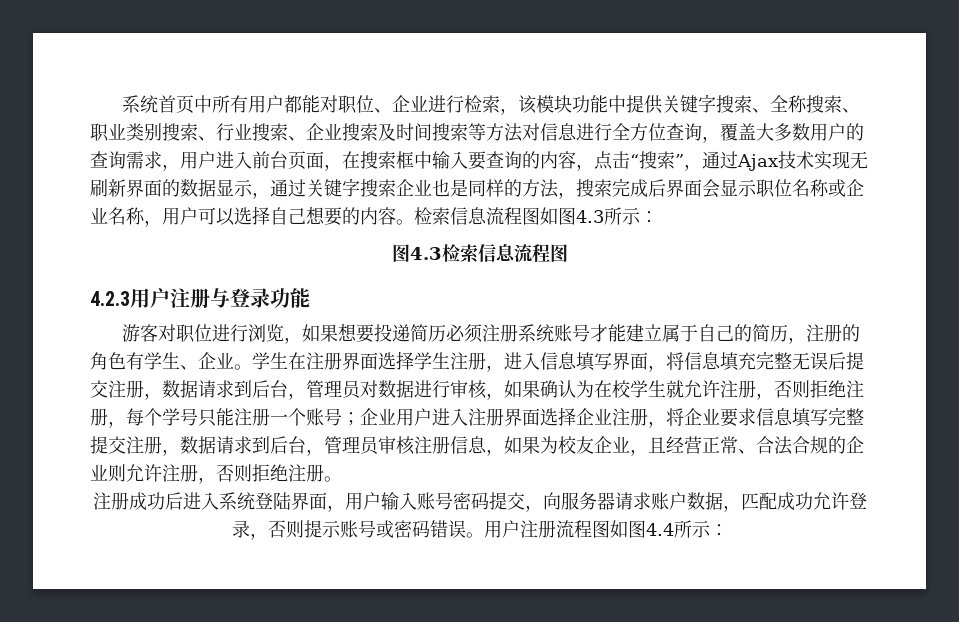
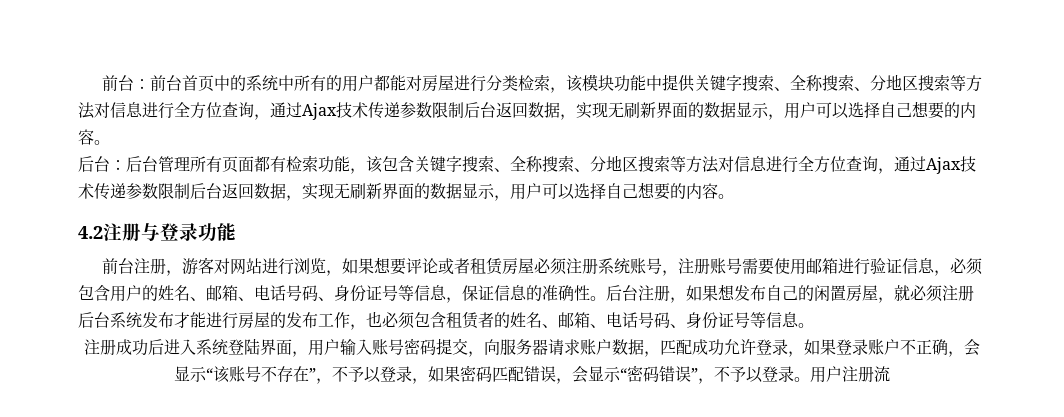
- 系统首页中所有用户都能对职位、企业进行检索，该模块功能中提供关键字搜索、全称搜索、职业类别搜索、行业搜索、企业搜索及时间搜索等方法对信息进行全方位查询，覆盖大多数用户的查询需求，用户进入前台页面，在搜索框中输入要查询的内容，点击“搜索”，通过Ajax技术实现无刷新界面的数据显示，通过关键字搜索企业也是同样的方法，搜索完成后界面会显示职位名称或企业名称，用户可以选择自己想要的内容。检索信息流程图如图4.3所示：
- 图4.3检索信息流程图
- 4.2.3用户注册与登录功能
+ 前台：前台首页中的系统中所有的用户都能对房屋进行分类检索，该模块功能中提供关键字搜索、全称搜索、分地区搜索等方法对信息进行全方位查询，通过Ajax技术传递参数限制后台返回数据，实现无刷新界面的数据显示，用户可以选择自己想要的内容。
+ 后台：后台管理所有页面都有检索功能，该包含关键字搜索、全称搜索、分地区搜索等方法对信息进行全方位查询，通过Ajax技术传递参数限制后台返回数据，实现无刷新界面的数据显示，用户可以选择自己想要的内容。
+ 4.2注册与登录功能
- 游客对职位进行浏览，如果想要投递简历必须注册系统账号才能建立属于自己的简历，注册的角色有学生、企业。学生在注册界面选择学生注册，进入信息填写界面，将信息填充完整无误后提交注册，数据请求到后台，管理员对数据进行审核，如果确认为在校学生就允许注册，否则拒绝注册，每个学号只能注册一个账号；企业用户进入注册界面选择企业注册，将企业要求信息填写完整提交注册，数据请求到后台，管理员审核注册信息，如果为校友企业，且经营正常、合法合规的企业则允许注册，否则拒绝注册。
+ 前台注册，游客对网站进行浏览，如果想要评论或者租赁房屋必须注册系统账号，注册账号需要使用邮箱进行验证信息，必须包含用户的姓名、邮箱、电话号码、身份证号等信息，保证信息的准确性。后台注册，如果想发布自己的闲置房屋，就必须注册后台系统发布才能进行房屋的发布工作，也必须包含租赁者的姓名、邮箱、电话号码、身份证号等信息。
- 注册成功后进入系统登陆界面，用户输入账号密码提交，向服务器请求账户数据，匹配成功允许登录，否则提示账号或密码错误。用户注册流程图如图4.4所示：
+ 注册成功后进入系统登陆界面，用户输入账号密码提交，向服务器请求账户数据，匹配成功允许登录，如果登录账户不正确，会显示“该账号不存在”，不予以登录，如果密码匹配错误，会显示“密码错误”，不予以登录。用户注册流

